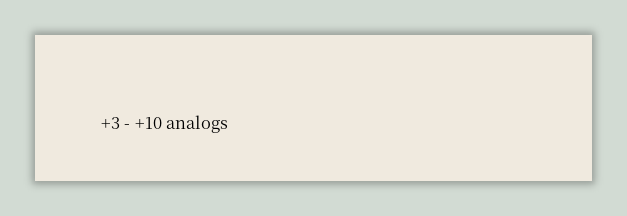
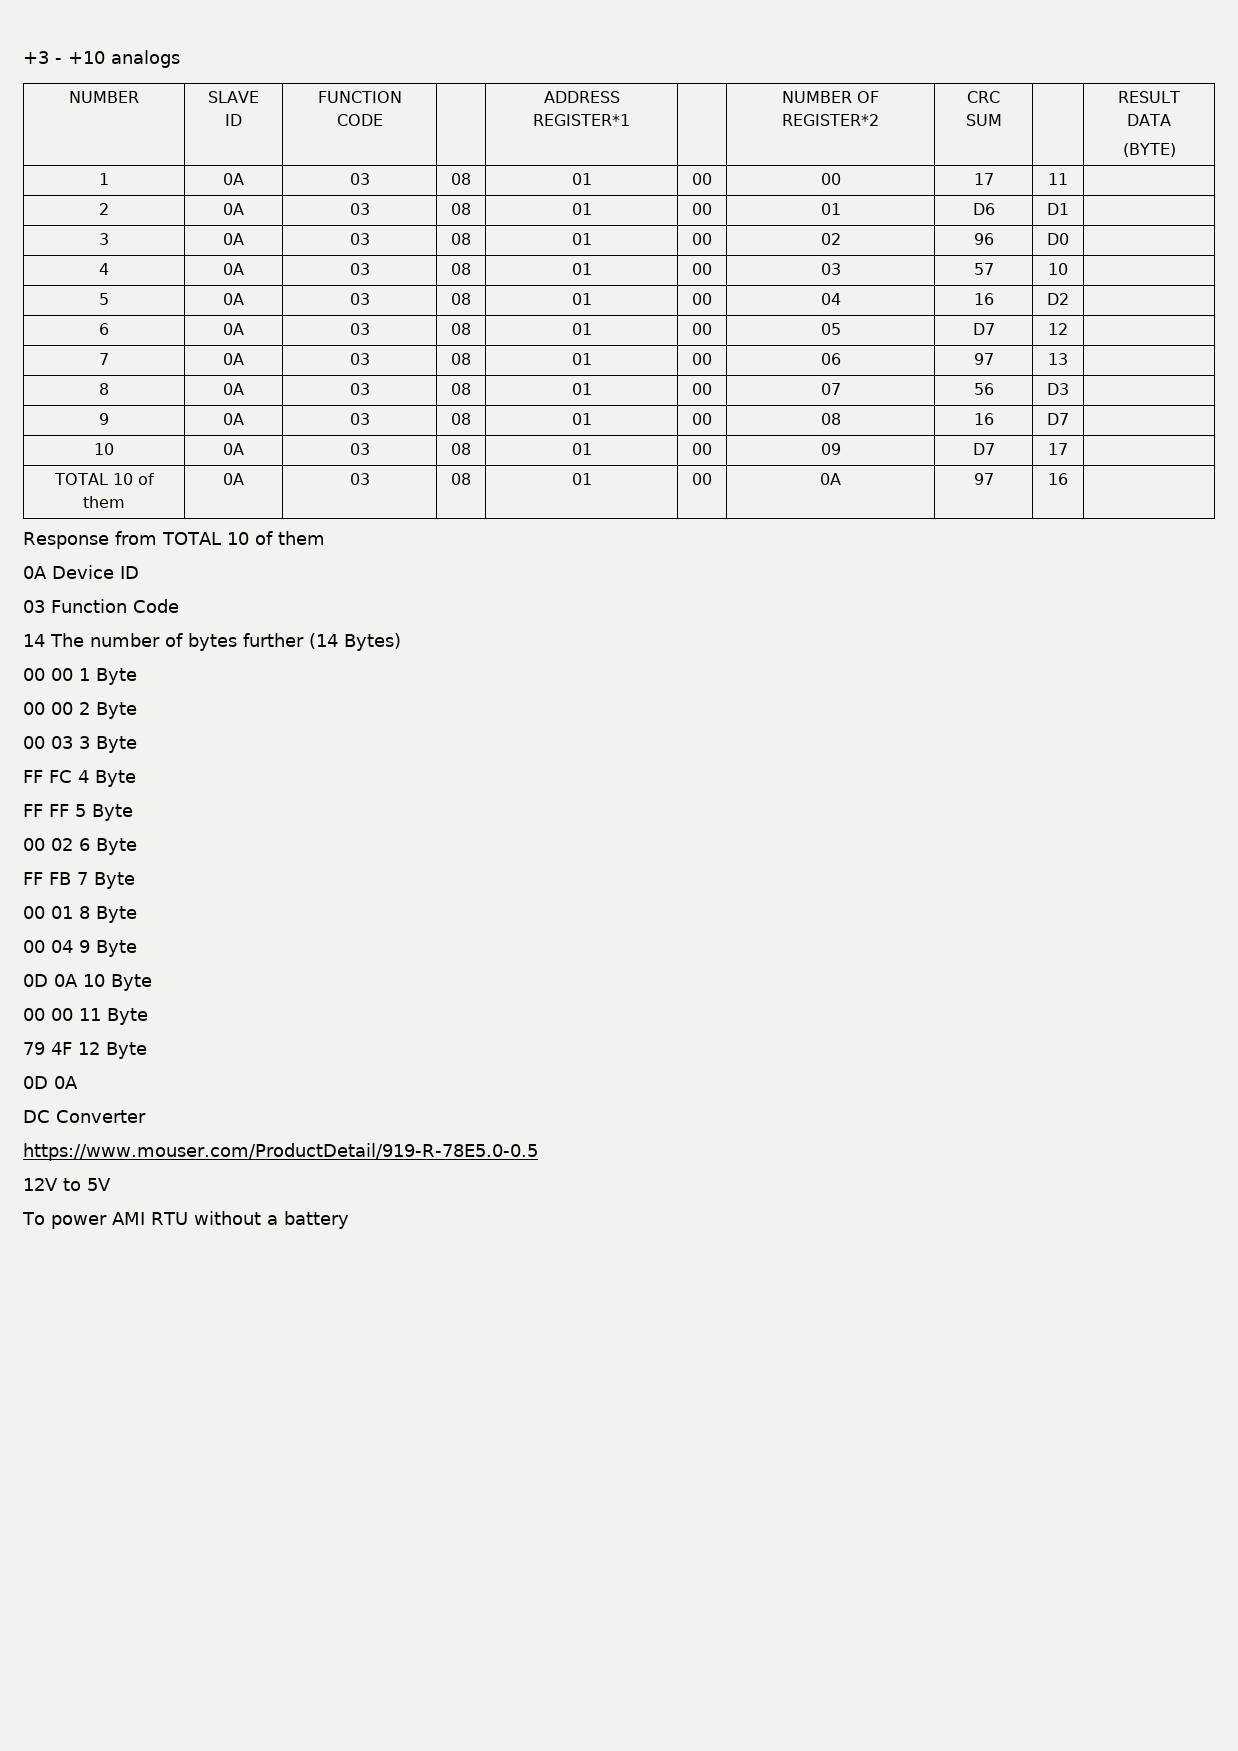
+ NUMBER | SLAVE ID | FUNCTION CODE | | ADDRESS REGISTER*1 | | NUMBER OF REGISTER*2 | CRC SUM | | RESULT DATA
+ (BYTE)
+ 1 | 0A | 03 | 08 | 01 | 00 | 00 | 17 | 11 |
+ 2 | 0A | 03 | 08 | 01 | 00 | 01 | D6 | D1 |
+ 3 | 0A | 03 | 08 | 01 | 00 | 02 | 96 | D0 |
+ 4 | 0A | 03 | 08 | 01 | 00 | 03 | 57 | 10 |
+ 5 | 0A | 03 | 08 | 01 | 00 | 04 | 16 | D2 |
+ 6 | 0A | 03 | 08 | 01 | 00 | 05 | D7 | 12 |
+ 7 | 0A | 03 | 08 | 01 | 00 | 06 | 97 | 13 |
+ 8 | 0A | 03 | 08 | 01 | 00 | 07 | 56 | D3 |
+ 9 | 0A | 03 | 08 | 01 | 00 | 08 | 16 | D7 |
+ 10 | 0A | 03 | 08 | 01 | 00 | 09 | D7 | 17 |
+ TOTAL 10 of them | 0A | 03 | 08 | 01 | 00 | 0A | 97 | 16 |
+ Response from TOTAL 10 of them
+ 0A Device ID
+ 03 Function Code
+ 14 The number of bytes further (14 Bytes)
+ 00 00 1 Byte
+ 00 00 2 Byte
+ 00 03 3 Byte
+ FF FC 4 Byte
+ FF FF 5 Byte
+ 00 02 6 Byte
+ FF FB 7 Byte
+ 00 01 8 Byte
+ 00 04 9 Byte
+ 0D 0A 10 Byte
+ 00 00 11 Byte
+ 79 4F 12 Byte
+ 0D 0A
+ DC Converter
+ https://www.mouser.com/ProductDetail/919-R-78E5.0-0.5
+ 12V to 5V
+ To power AMI RTU without a battery

